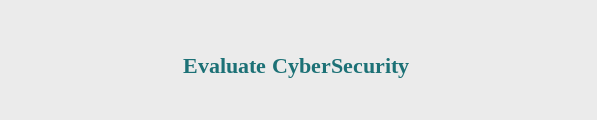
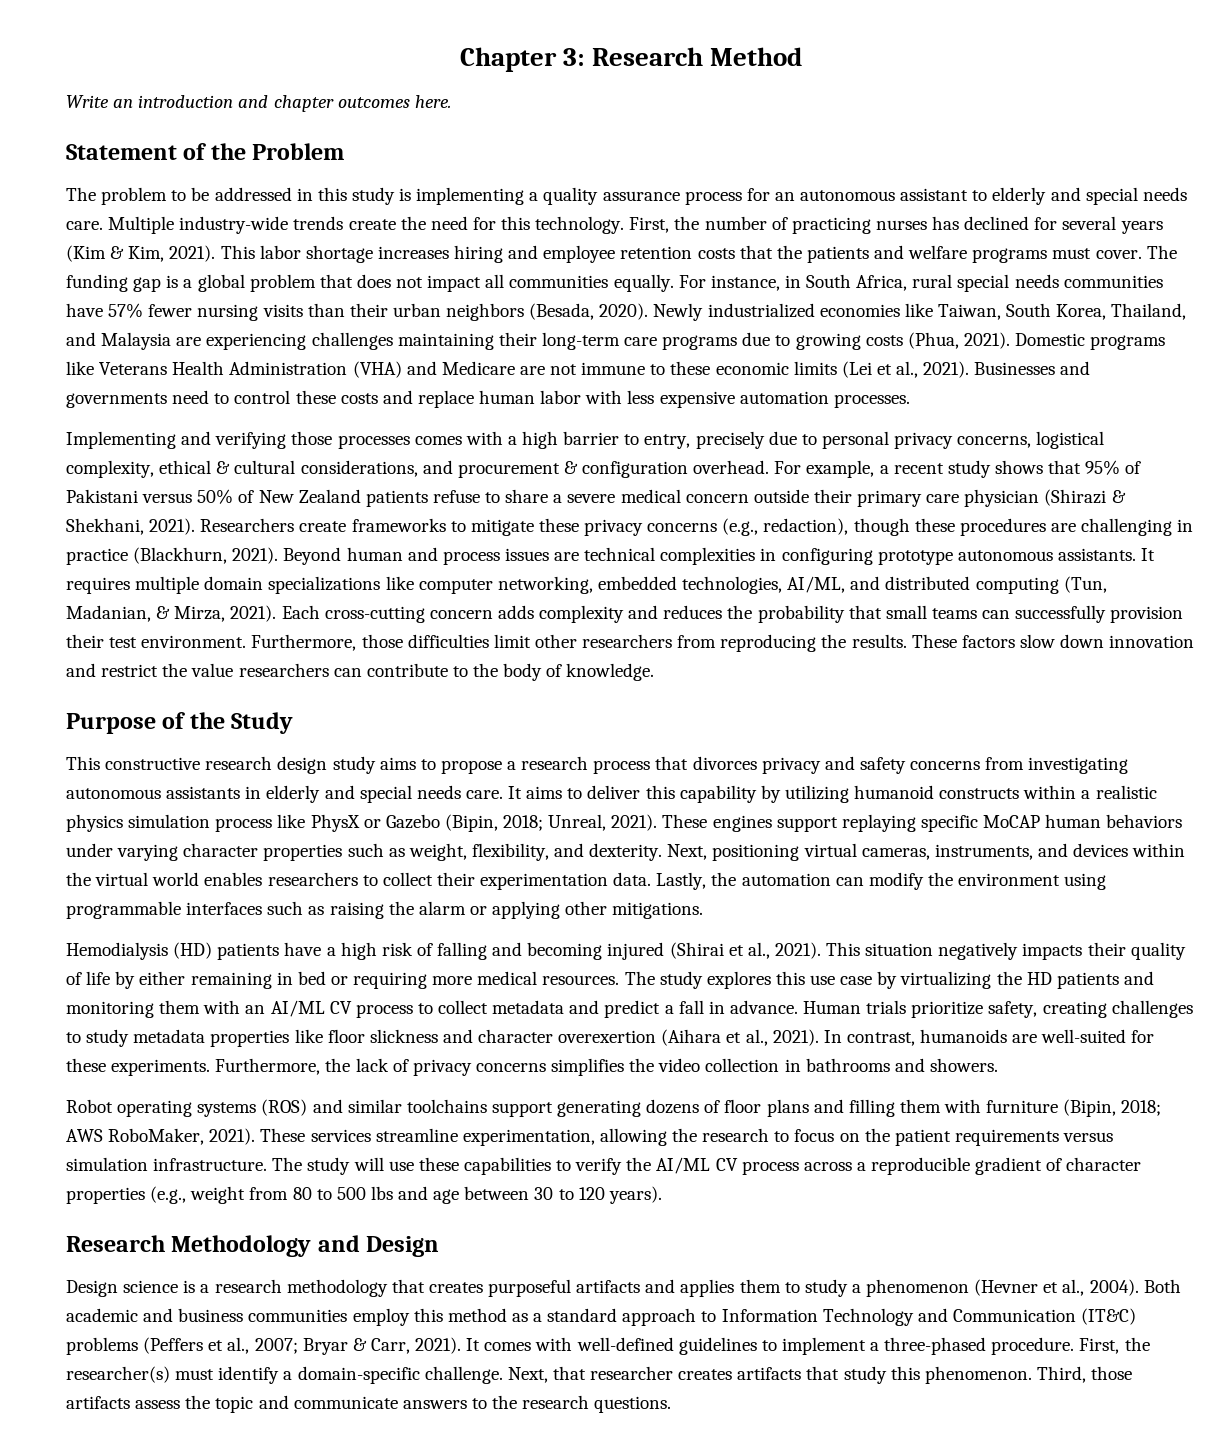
- Evaluate CyberSecurity
+ Chapter 3: Research Method
+ Write an introduction and chapter outcomes here.
+ Statement of the Problem
+ The problem to be addressed in this study is implementing a quality assurance process for an autonomous assistant to elderly and special needs care. Multiple industry-wide trends create the need for this technology. First, the number of practicing nurses has declined for several years (Kim & Kim, 2021). This labor shortage increases hiring and employee retention costs that the patients and welfare programs must cover. The funding gap is a global problem that does not impact all communities equally. For instance, in South Africa, rural special needs communities have 57% fewer nursing visits than their urban neighbors (Besada, 2020). Newly industrialized economies like Taiwan, South Korea, Thailand, and Malaysia are experiencing challenges maintaining their long-term care programs due to growing costs (Phua, 2021). Domestic programs like Veterans Health Administration (VHA) and Medicare are not immune to these economic limits (Lei et al., 2021). Businesses and governments need to control these costs and replace human labor with less expensive automation processes.
+ Implementing and verifying those processes comes with a high barrier to entry, precisely due to personal privacy concerns, logistical complexity, ethical & cultural considerations, and procurement & configuration overhead. For example, a recent study shows that 95% of Pakistani versus 50% of New Zealand patients refuse to share a severe medical concern outside their primary care physician (Shirazi & Shekhani, 2021). Researchers create frameworks to mitigate these privacy concerns (e.g., redaction), though these procedures are challenging in practice (Blackhurn, 2021). Beyond human and process issues are technical complexities in configuring prototype autonomous assistants. It requires multiple domain specializations like computer networking, embedded technologies, AI/ML, and distributed computing (Tun, Madanian, & Mirza, 2021). Each cross-cutting concern adds complexity and reduces the probability that small teams can successfully provision their test environment. Furthermore, those difficulties limit other researchers from reproducing the results. These factors slow down innovation and restrict the value researchers can contribute to the body of knowledge.
+ Purpose of the Study
+ This constructive research design study aims to propose a research process that divorces privacy and safety concerns from investigating autonomous assistants in elderly and special needs care. It aims to deliver this capability by utilizing humanoid constructs within a realistic physics simulation process like PhysX or Gazebo (Bipin, 2018; Unreal, 2021). These engines support replaying specific MoCAP human behaviors under varying character properties such as weight, flexibility, and dexterity. Next, positioning virtual cameras, instruments, and devices within the virtual world enables researchers to collect their experimentation data. Lastly, the automation can modify the environment using programmable interfaces such as raising the alarm or applying other mitigations.
+ Hemodialysis (HD) patients have a high risk of falling and becoming injured (Shirai et al., 2021). This situation negatively impacts their quality of life by either remaining in bed or requiring more medical resources. The study explores this use case by virtualizing the HD patients and monitoring them with an AI/ML CV process to collect metadata and predict a fall in advance. Human trials prioritize safety, creating challenges to study metadata properties like floor slickness and character overexertion (Aihara et al., 2021). In contrast, humanoids are well-suited for these experiments. Furthermore, the lack of privacy concerns simplifies the video collection in bathrooms and showers.
+ Robot operating systems (ROS) and similar toolchains support generating dozens of floor plans and filling them with furniture (Bipin, 2018; AWS RoboMaker, 2021). These services streamline experimentation, allowing the research to focus on the patient requirements versus simulation infrastructure. The study will use these capabilities to verify the AI/ML CV process across a reproducible gradient of character properties (e.g., weight from 80 to 500 lbs and age between 30 to 120 years).
+ Research Methodology and Design
+ Design science is a research methodology that creates purposeful artifacts and applies them to study a phenomenon (Hevner et al., 2004). Both academic and business communities employ this method as a standard approach to Information Technology and Communication (IT&C) problems (Peffers et al., 2007; Bryar & Carr, 2021). It comes with well-defined guidelines to implement a three-phased procedure. First, the researcher(s) must identify a domain-specific challenge. Next, that researcher creates artifacts that study this phenomenon. Third, those artifacts assess the topic and communicate answers to the research questions.

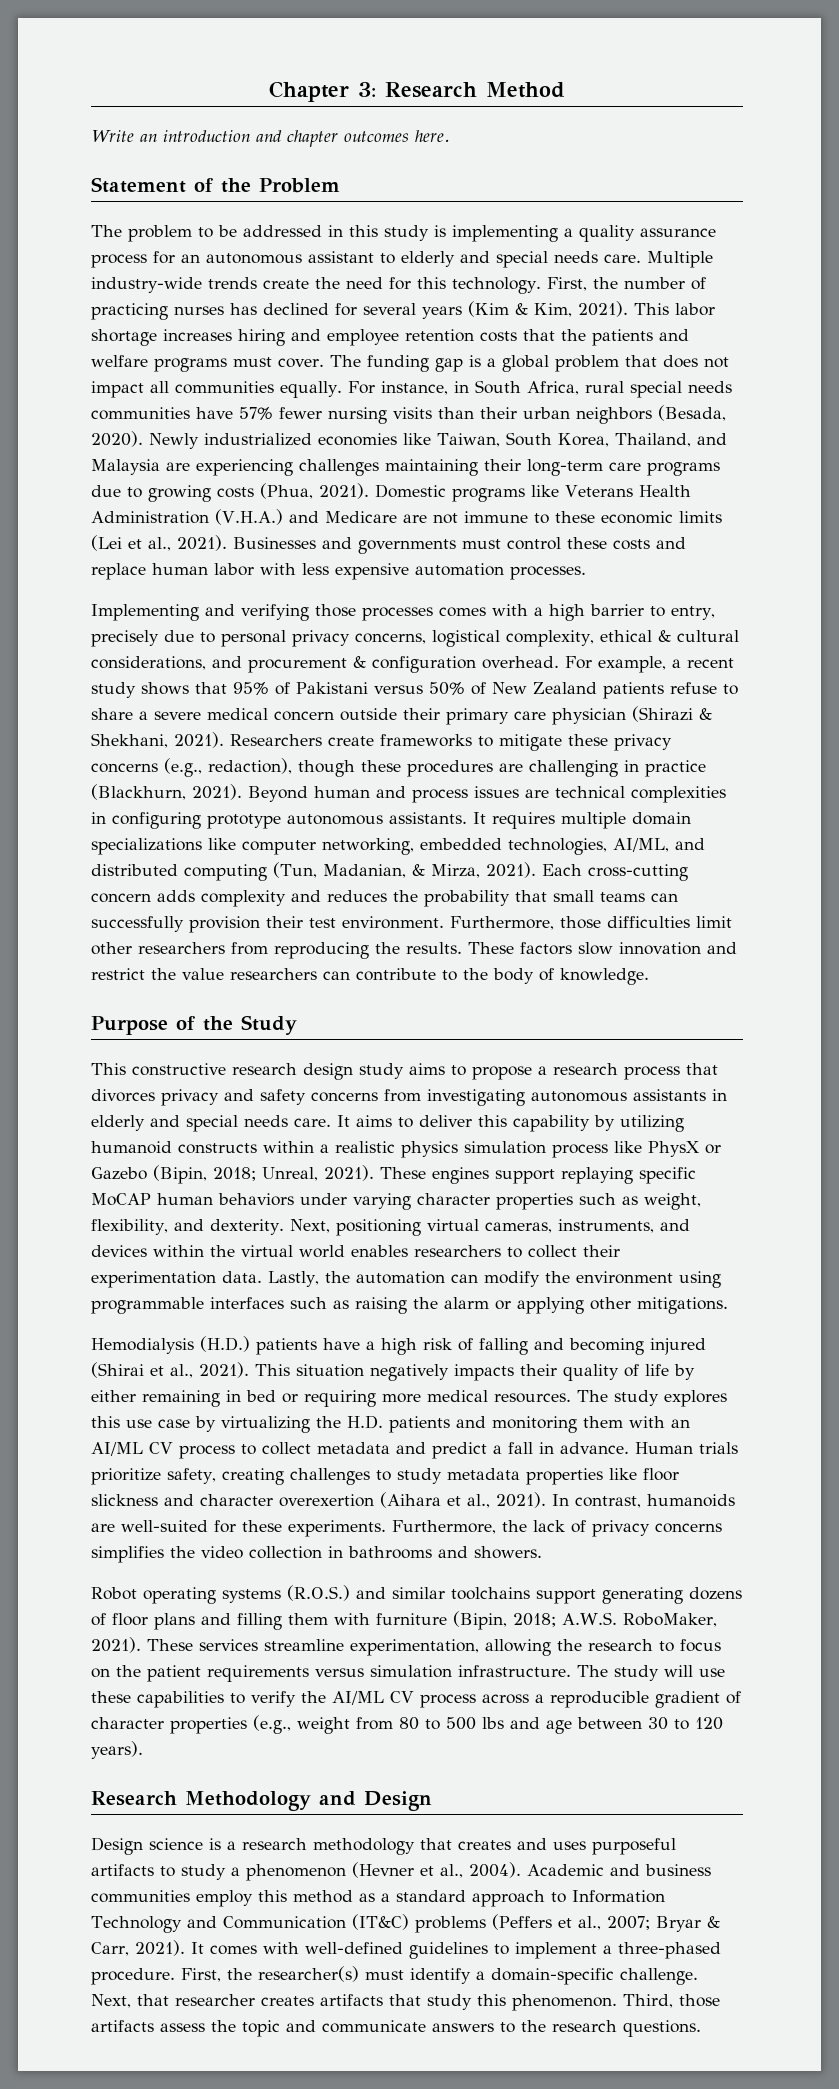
- Domestic programs like Veterans Health Administration (VHA) and Medicare are not immune to these economic limits (Lei et al., 2021).
+ Domestic programs like Veterans Health Administration (V.H.A.) and Medicare are not immune to these economic limits (Lei et al., 2021).
- Businesses and governments need to control these costs and replace human labor with less expensive automation processes.
+ Businesses and governments must control these costs and replace human labor with less expensive automation processes.
- These factors slow down innovation and restrict the value researchers can contribute to the body of knowledge.
+ These factors slow innovation and restrict the value researchers can contribute to the body of knowledge.
- Hemodialysis (HD) patients have a high risk of falling and becoming injured (Shirai et al., 2021).
+ Hemodialysis (H.D.) patients have a high risk of falling and becoming injured (Shirai et al., 2021).
- The study explores this use case by virtualizing the HD patients and monitoring them with an AI/ML CV process to collect metadata and predict a fall in advance.
+ The study explores this use case by virtualizing the H.D. patients and monitoring them with an AI/ML CV process to collect metadata and predict a fall in advance.
- Robot operating systems (ROS) and similar toolchains support generating dozens of floor plans and filling them with furniture (Bipin, 2018; AWS RoboMaker, 2021).
+ Robot operating systems (R.O.S.) and similar toolchains support generating dozens of floor plans and filling them with furniture (Bipin, 2018; A.W.S. RoboMaker, 2021).
- Design science is a research methodology that creates purposeful artifacts and applies them to study a phenomenon (Hevner et al., 2004).
+ Design science is a research methodology that creates and uses purposeful artifacts to study a phenomenon (Hevner et al., 2004).
- Both academic and business communities employ this method as a standard approach to Information Technology and Communication (IT&C) problems (Peffers et al., 2007; Bryar & Carr, 2021).
+ Academic and business communities employ this method as a standard approach to Information Technology and Communication (IT&C) problems (Peffers et al., 2007; Bryar & Carr, 2021).

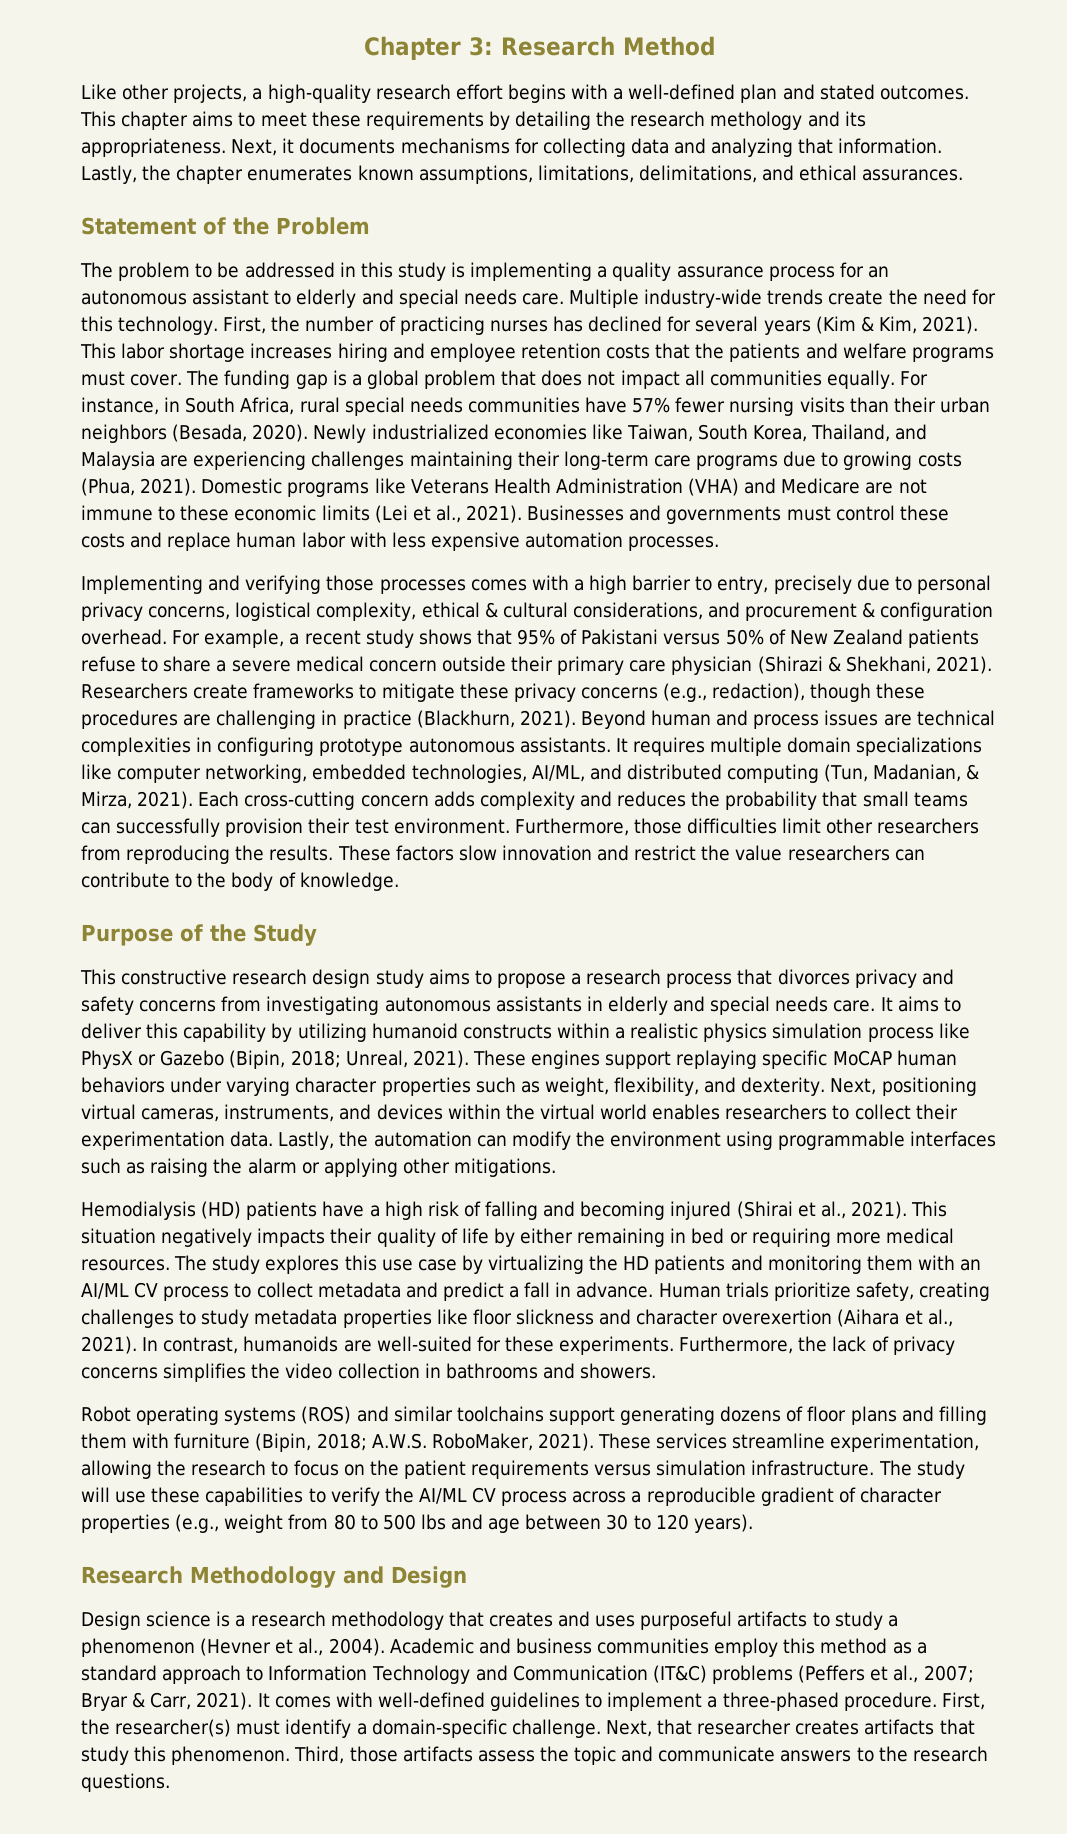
- Write an introduction and chapter outcomes here.
+ Like other projects, a high-quality research effort begins with a well-defined plan and stated outcomes. This chapter aims to meet these requirements by detailing the research methology and its appropriateness. Next, it documents mechanisms for collecting data and analyzing that information. Lastly, the chapter enumerates known assumptions, limitations, delimitations, and ethical assurances.
- Domestic programs like Veterans Health Administration (V.H.A.) and Medicare are not immune to these economic limits (Lei et al., 2021).
+ Domestic programs like Veterans Health Administration (VHA) and Medicare are not immune to these economic limits (Lei et al., 2021).
- Hemodialysis (H.D.) patients have a high risk of falling and becoming injured (Shirai et al., 2021).
+ Hemodialysis (HD) patients have a high risk of falling and becoming injured (Shirai et al., 2021).
- The study explores this use case by virtualizing the H.D. patients and monitoring them with an AI/ML CV process to collect metadata and predict a fall in advance.
+ The study explores this use case by virtualizing the HD patients and monitoring them with an AI/ML CV process to collect metadata and predict a fall in advance.
- Robot operating systems (R.O.S.) and similar toolchains support generating dozens of floor plans and filling them with furniture (Bipin, 2018; A.W.S. RoboMaker, 2021).
+ Robot operating systems (ROS) and similar toolchains support generating dozens of floor plans and filling them with furniture (Bipin, 2018; A.W.S. RoboMaker, 2021).

